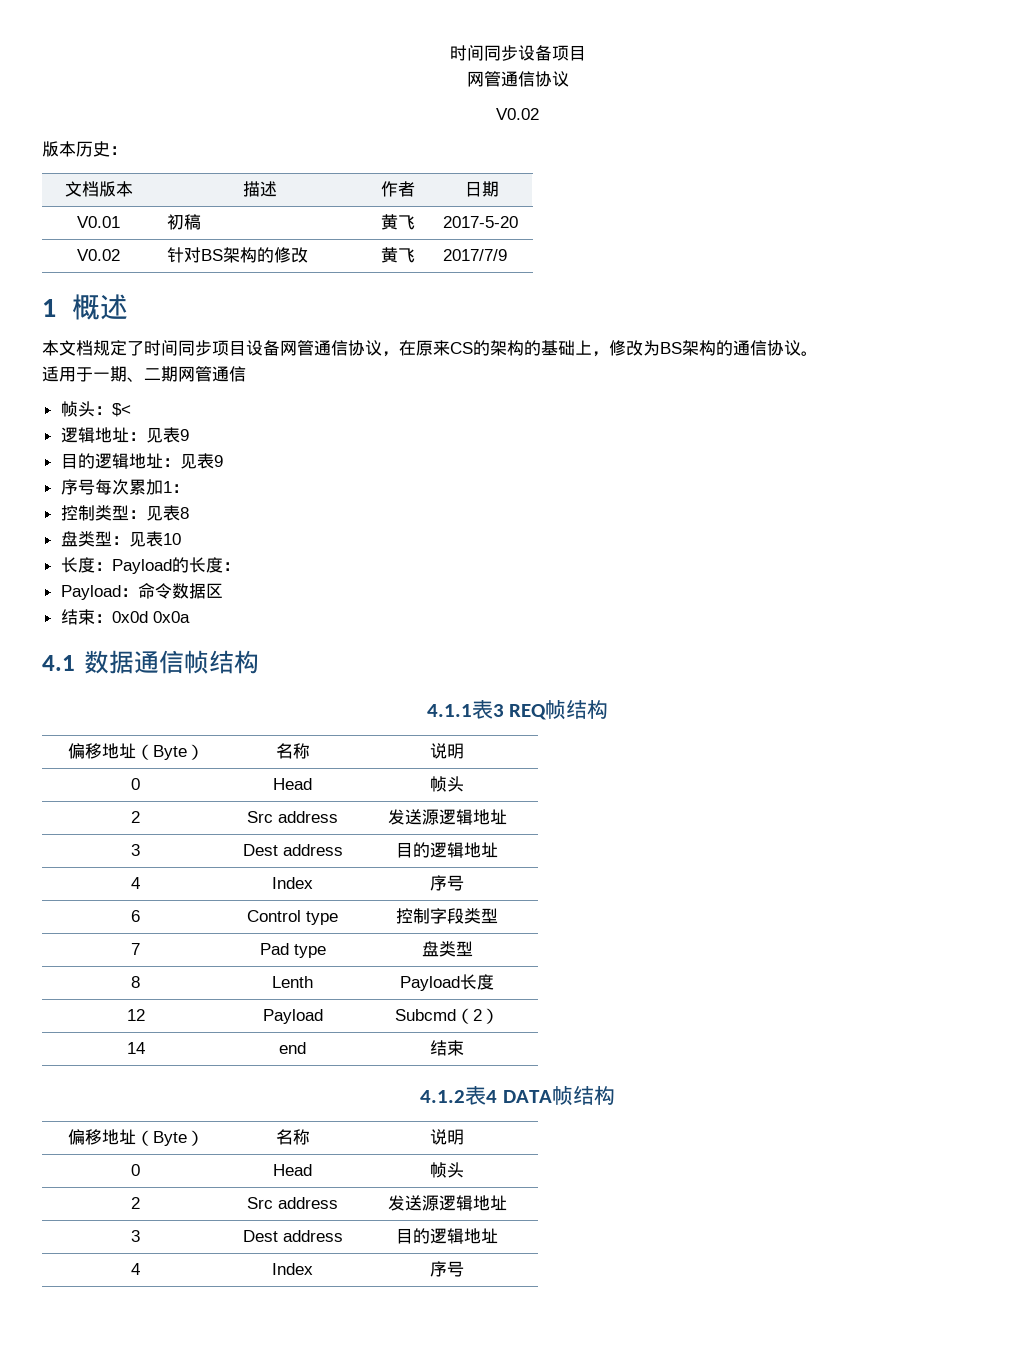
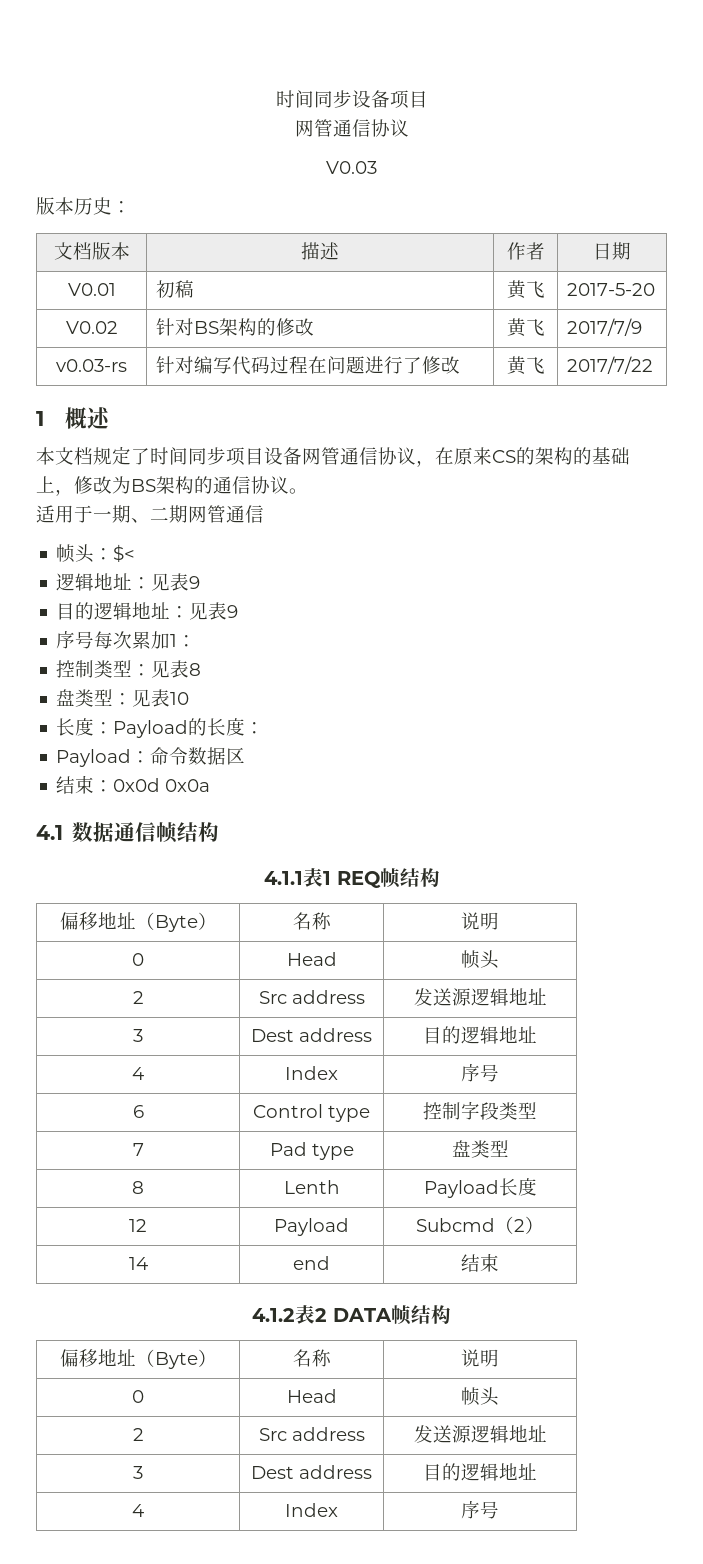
  时间同步设备项目
  网管通信协议
- V0.02
+ V0.03
+ v0.03-rs | 针对编写代码过程在问题进行了修改 | 黄飞 | 2017/7/22
- 4.1.1表3 REQ帧结构
+ 4.1.1表1 REQ帧结构
- 4.1.2表4 DATA帧结构
+ 4.1.2表2 DATA帧结构

